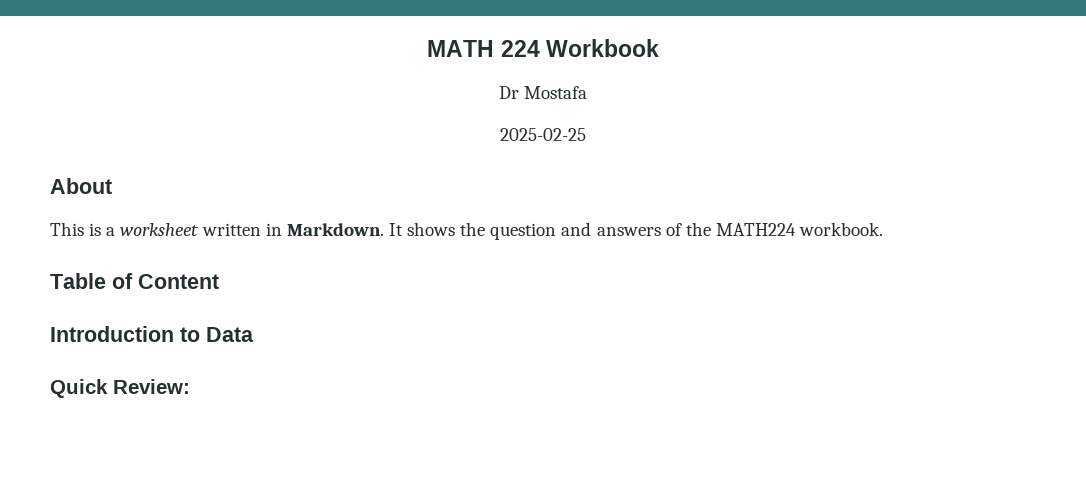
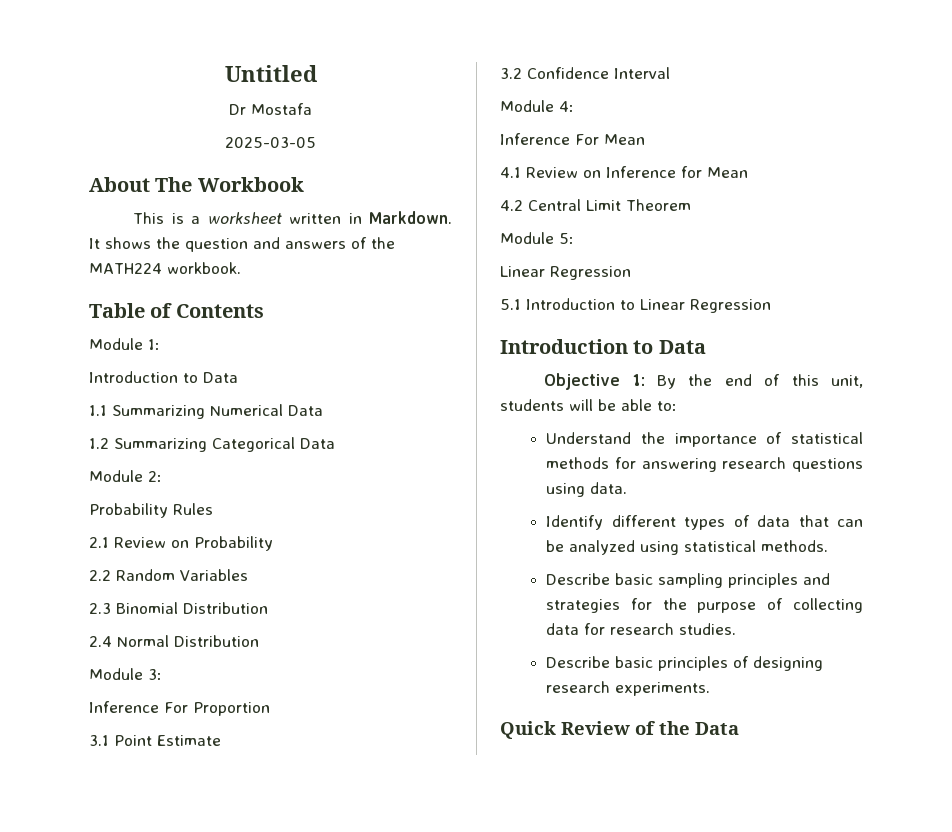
- MATH 224 Workbook
+ Untitled
- 2025-02-25
+ 2025-03-05
- About
+ About The Workbook
- Table of Content
+ Table of Contents
+ Module 1:
  Introduction to Data
- Quick Review:
+ 1.1 Summarizing Numerical Data
+ 1.2 Summarizing Categorical Data
+ Module 2:
+ Probability Rules
+ 2.1 Review on Probability
+ 2.2 Random Variables
+ 2.3 Binomial Distribution
+ 2.4 Normal Distribution
+ Module 3:
+ Inference For Proportion
+ 3.1 Point Estimate
+ 3.2 Confidence Interval
+ Module 4:
+ Inference For Mean
+ 4.1 Review on Inference for Mean
+ 4.2 Central Limit Theorem
+ Module 5:
+ Linear Regression
+ 5.1 Introduction to Linear Regression
+ Introduction to Data
+ Objective 1: By the end of this unit, students will be able to:
+ Understand the importance of statistical methods for answering research questions using data.
+ Identify different types of data that can be analyzed using statistical methods.
+ Describe basic sampling principles and strategies for the purpose of collecting data for research studies.
+ Describe basic principles of designing research experiments.
+ Quick Review of the Data

